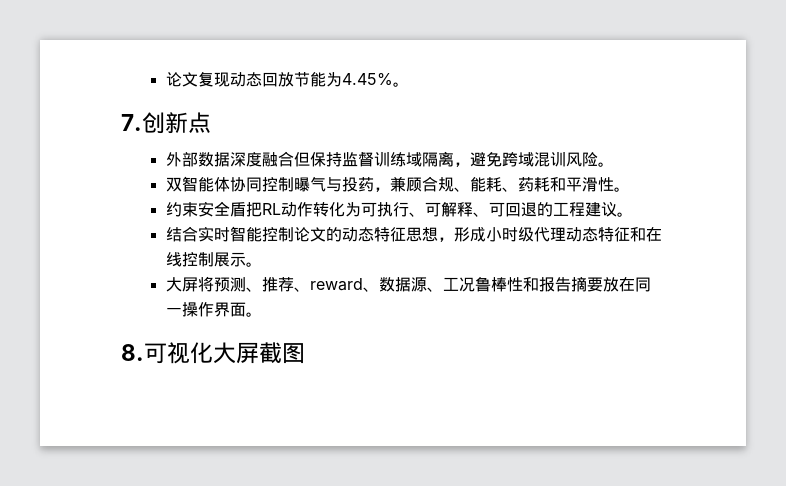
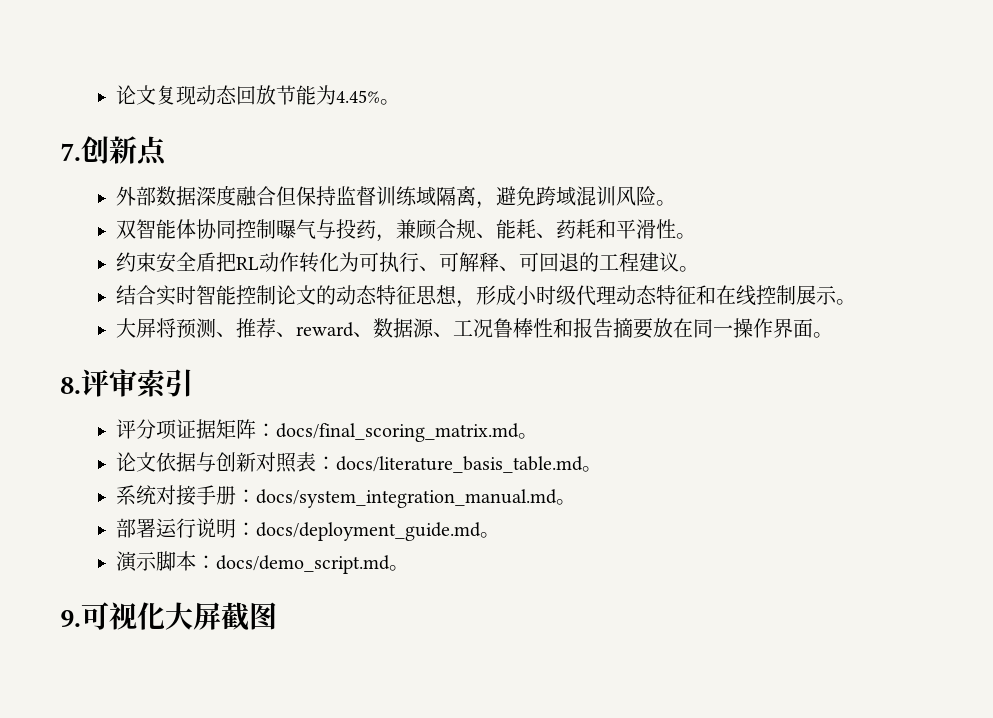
- 8.可视化大屏截图
+ 8.评审索引
+ 评分项证据矩阵：docs/final_scoring_matrix.md。
+ 论文依据与创新对照表：docs/literature_basis_table.md。
+ 系统对接手册：docs/system_integration_manual.md。
+ 部署运行说明：docs/deployment_guide.md。
+ 演示脚本：docs/demo_script.md。
+ 9.可视化大屏截图

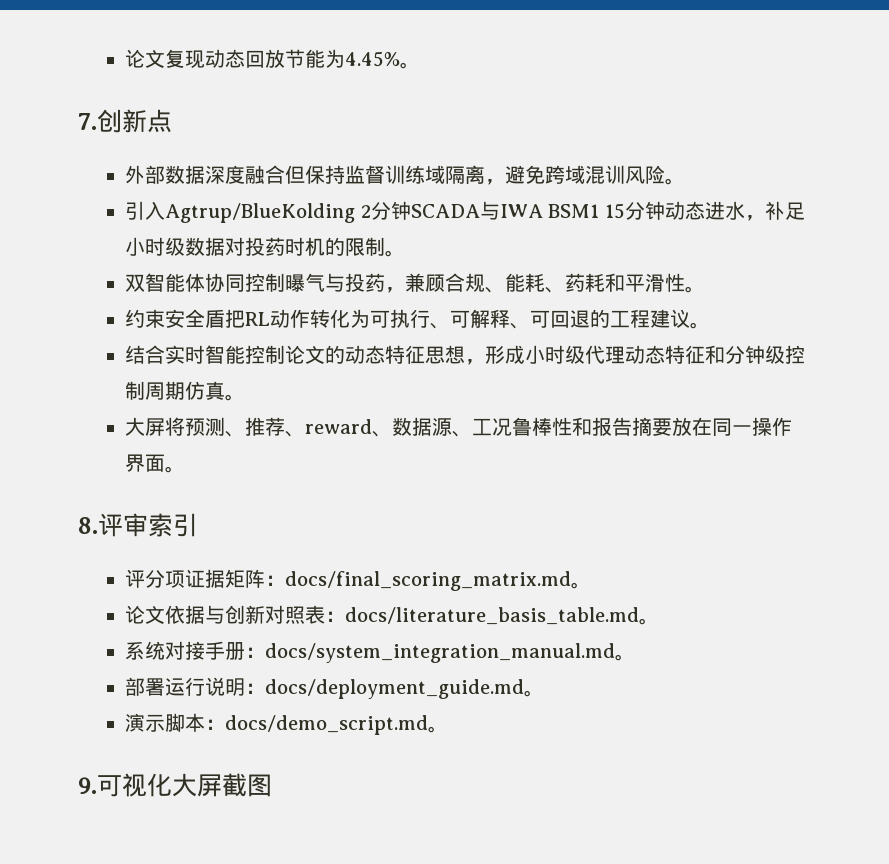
+ 引入Agtrup/BlueKolding 2分钟SCADA与IWA BSM1 15分钟动态进水，补足小时级数据对投药时机的限制。
- 结合实时智能控制论文的动态特征思想，形成小时级代理动态特征和在线控制展示。
+ 结合实时智能控制论文的动态特征思想，形成小时级代理动态特征和分钟级控制周期仿真。

